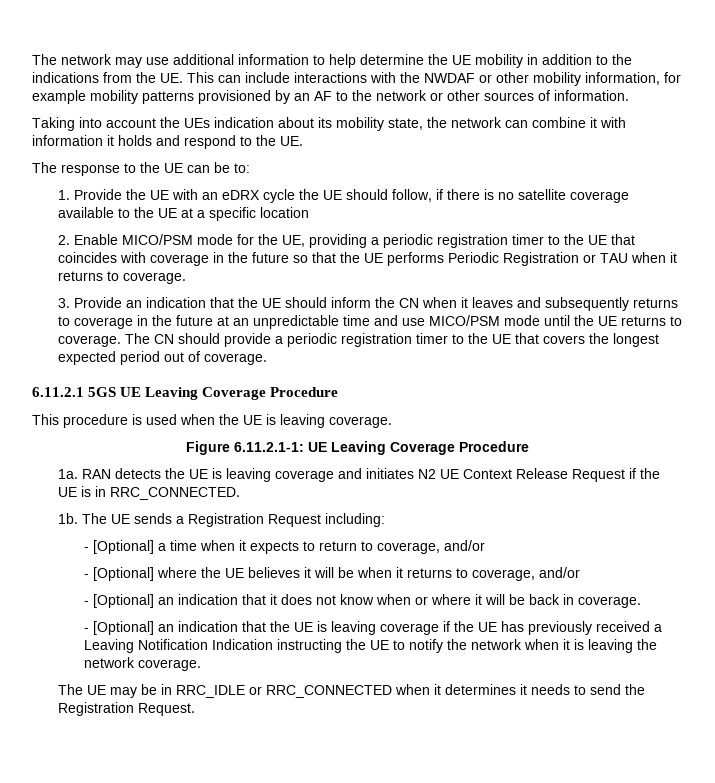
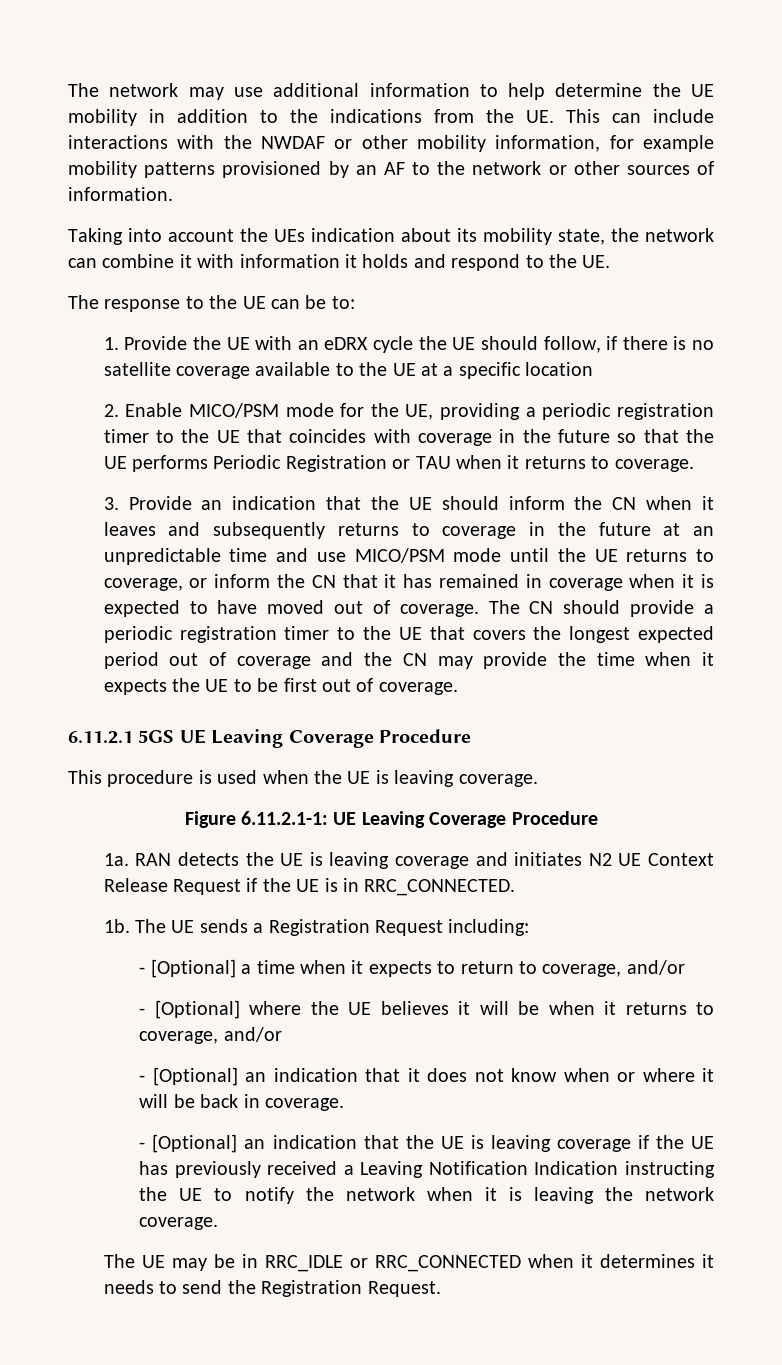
- 3. Provide an indication that the UE should inform the CN when it leaves and subsequently returns to coverage in the future at an unpredictable time and use MICO/PSM mode until the UE returns to coverage.
+ 3. Provide an indication that the UE should inform the CN when it leaves and subsequently returns to coverage in the future at an unpredictable time and use MICO/PSM mode until the UE returns to coverage, or inform the CN that it has remained in coverage when it is expected to have moved out of coverage.
- The CN should provide a periodic registration timer to the UE that covers the longest expected period out of coverage.
+ The CN should provide a periodic registration timer to the UE that covers the longest expected period out of coverage and the CN may provide the time when it expects the UE to be first out of coverage.

